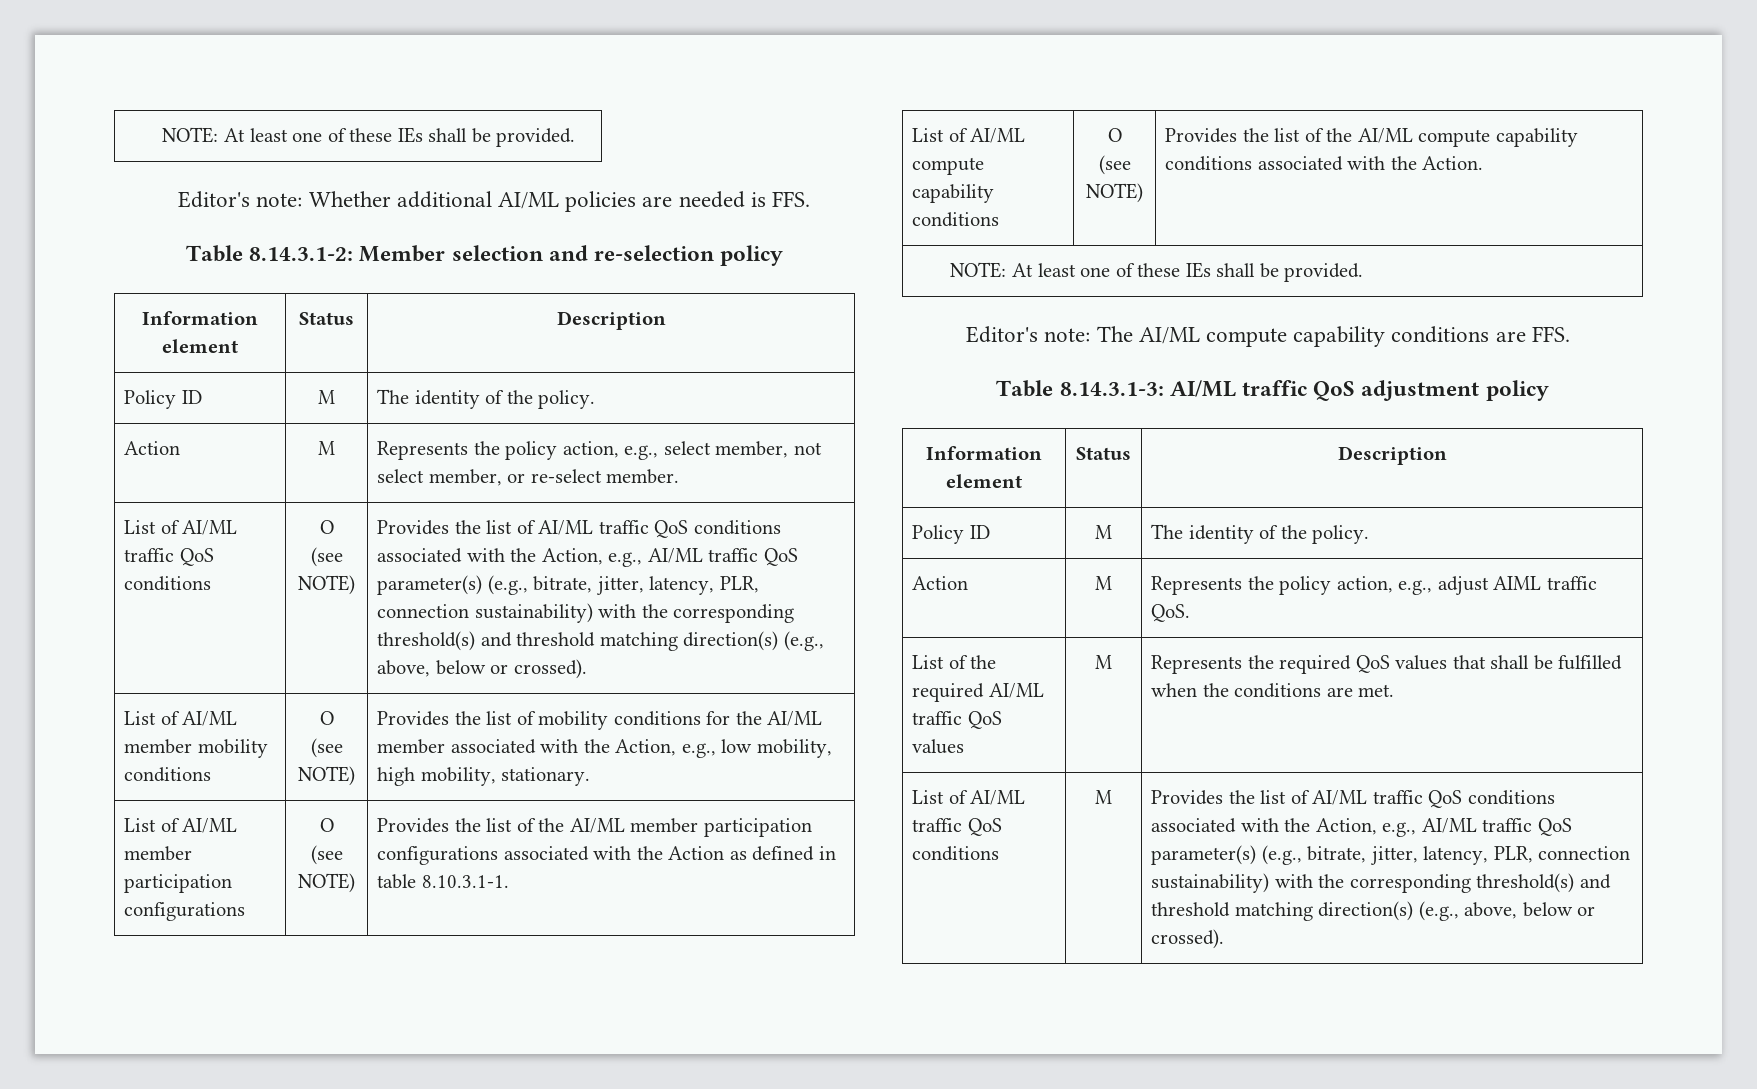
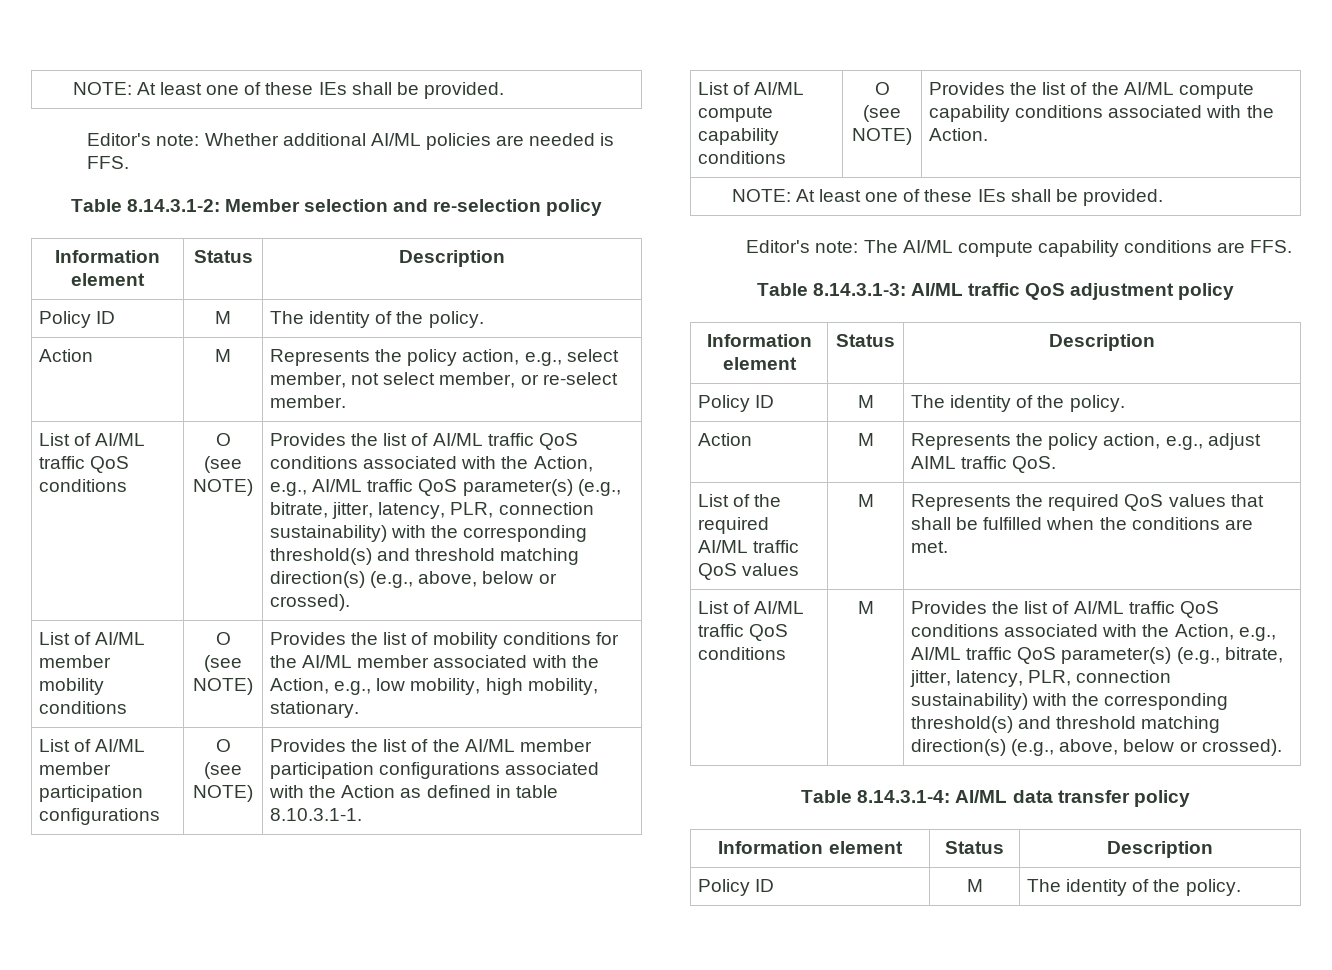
+ Table 8.14.3.1-4: AI/ML data transfer policy
+ Information element | Status | Description
+ Policy ID | M | The identity of the policy.

